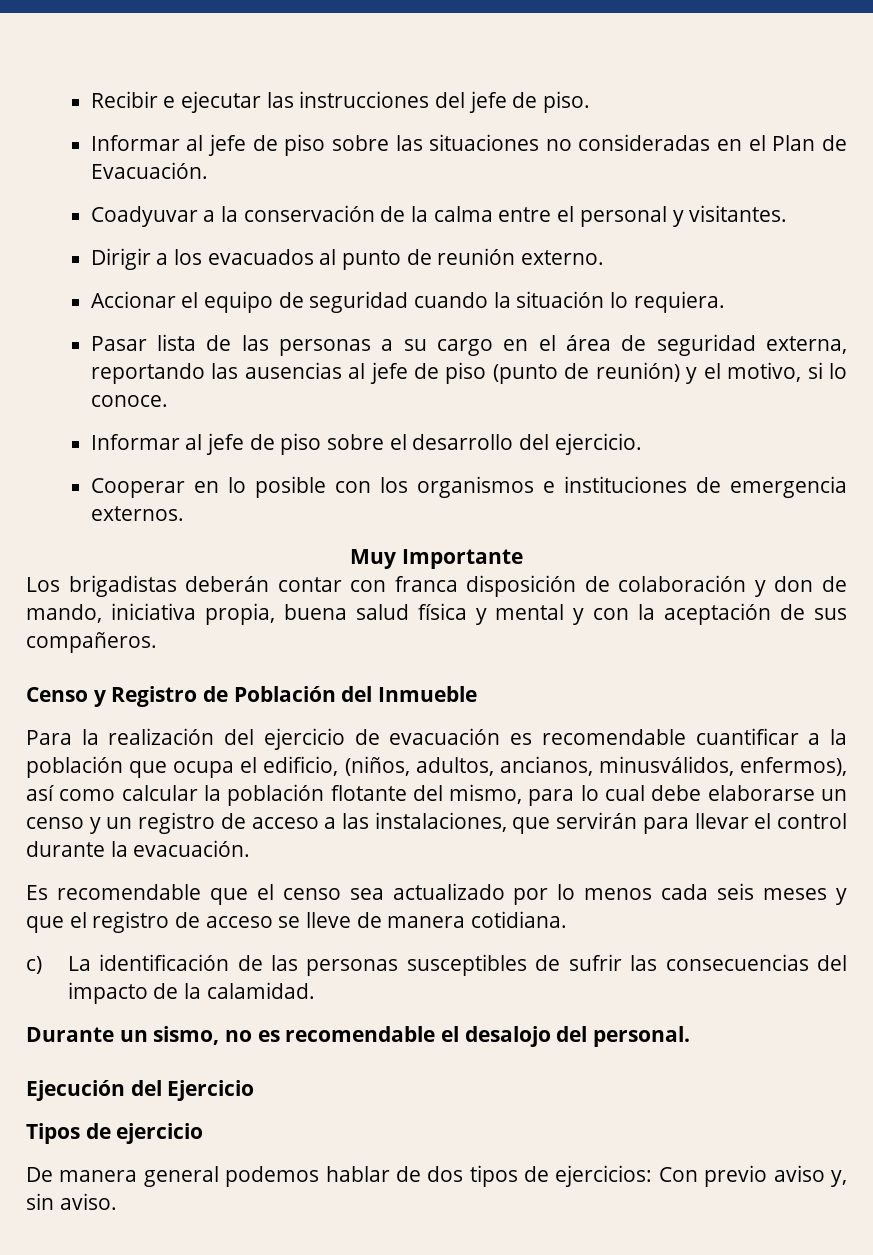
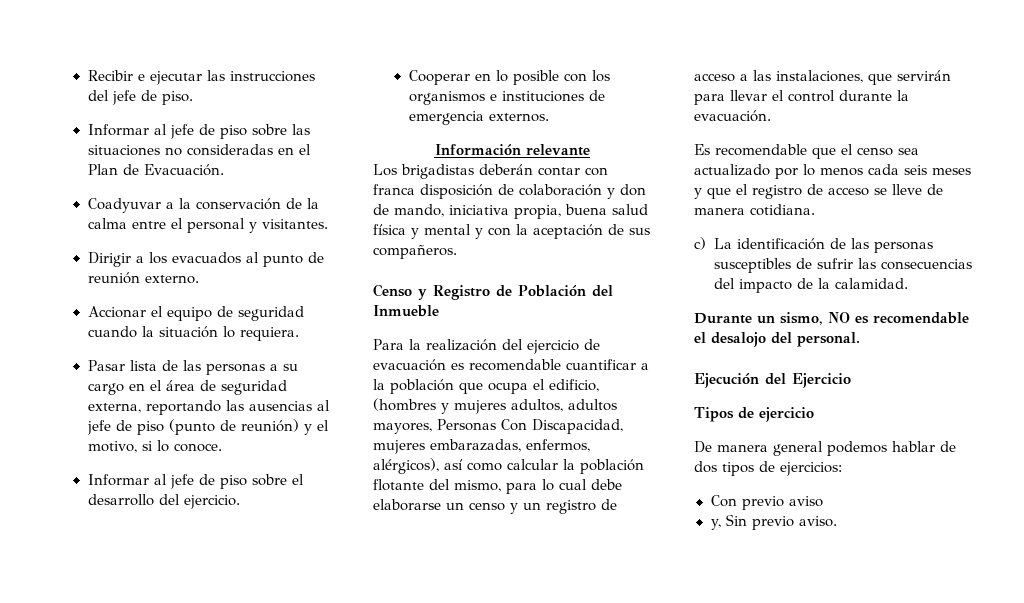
- Muy Importante
+ Información relevante
- Para la realización del ejercicio de evacuación es recomendable cuantificar a la población que ocupa el edificio, (niños, adultos, ancianos, minusválidos, enfermos), así como calcular la población flotante del mismo, para lo cual debe elaborarse un censo y un registro de acceso a las instalaciones, que servirán para llevar el control durante la evacuación.
+ Para la realización del ejercicio de evacuación es recomendable cuantificar a la población que ocupa el edificio, (hombres y mujeres adultos, adultos mayores, Personas Con Discapacidad, mujeres embarazadas, enfermos, alérgicos), así como calcular la población flotante del mismo, para lo cual debe elaborarse un censo y un registro de acceso a las instalaciones, que servirán para llevar el control durante la evacuación.
- Durante un sismo, no es recomendable el desalojo del personal.
+ Durante un sismo, NO es recomendable el desalojo del personal.
- De manera general podemos hablar de dos tipos de ejercicios: Con previo aviso y, sin aviso.
+ De manera general podemos hablar de dos tipos de ejercicios:
+ Con previo aviso
+ y, Sin previo aviso.

